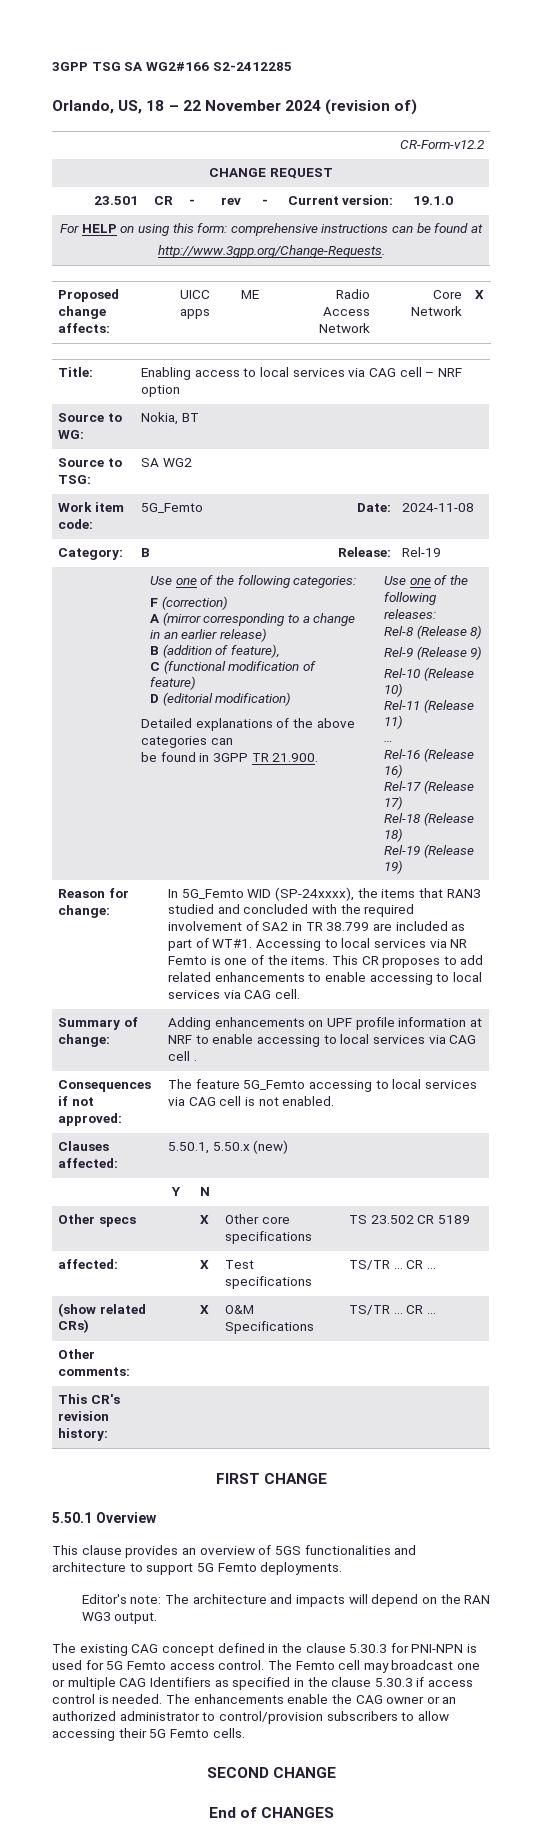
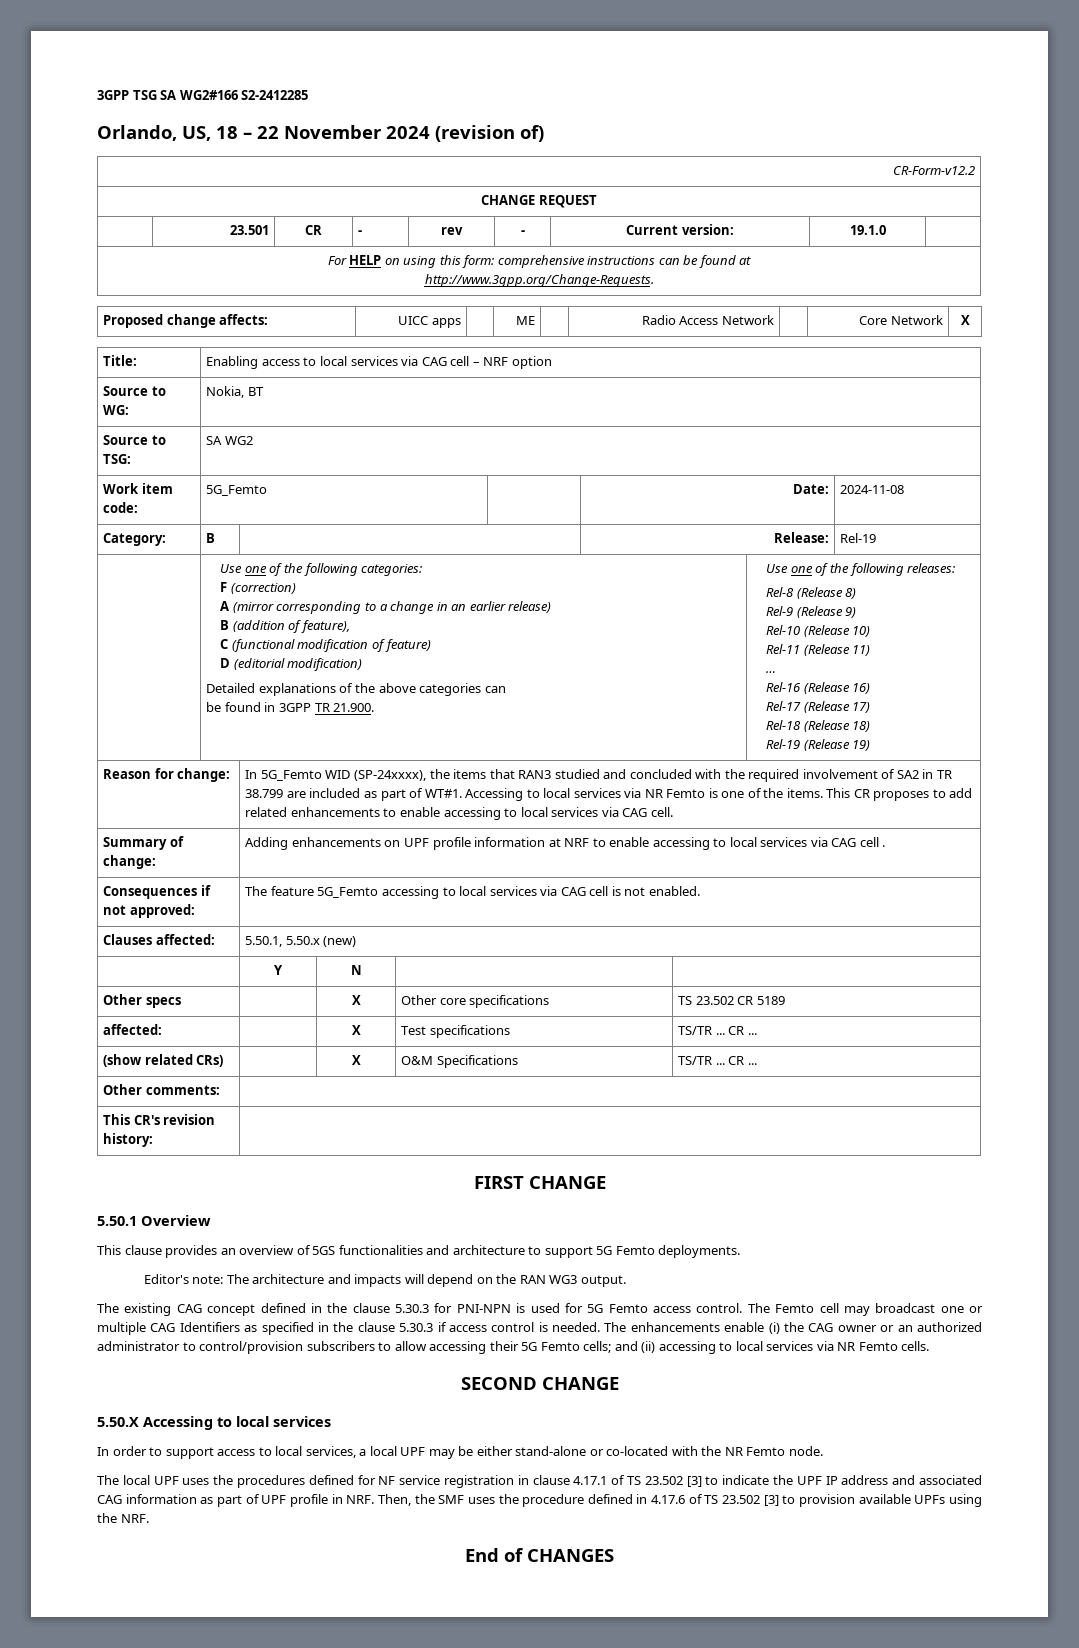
- The enhancements enable the CAG owner or an authorized administrator to control/provision subscribers to allow accessing their 5G Femto cells.
+ The enhancements enable (i) the CAG owner or an authorized administrator to control/provision subscribers to allow accessing their 5G Femto cells; and (ii) accessing to local services via NR Femto cells.
  SECOND CHANGE
+ 5.50.X Accessing to local services
+ In order to support access to local services, a local UPF may be either stand-alone or co-located with the NR Femto node.
+ The local UPF uses the procedures defined for NF service registration in clause 4.17.1 of TS 23.502 [3] to indicate the UPF IP address and associated CAG information as part of UPF profile in NRF. Then, the SMF uses the procedure defined in 4.17.6 of TS 23.502 [3] to provision available UPFs using the NRF.

